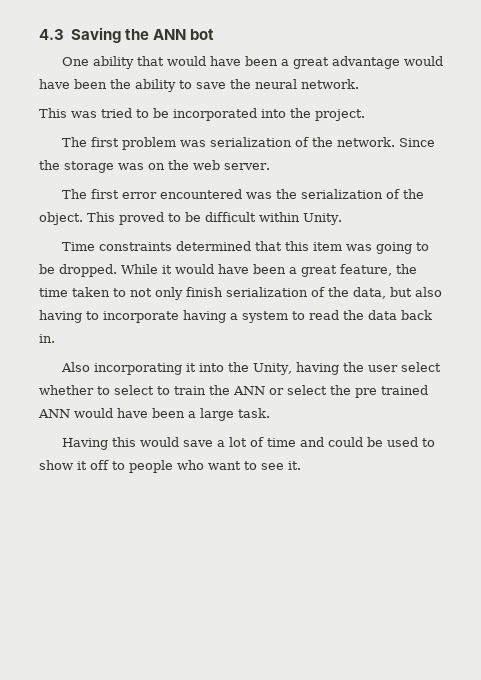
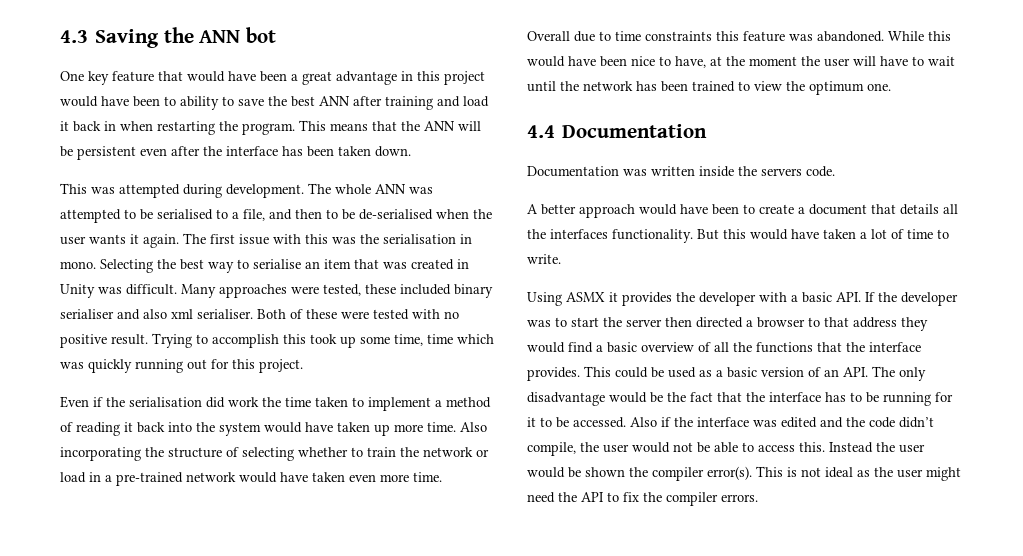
- One ability that would have been a great advantage would have been the ability to save the neural network.
- This was tried to be incorporated into the project.
- The first problem was serialization of the network. Since the storage was on the web server.
- The first error encountered was the serialization of the object. This proved to be difficult within Unity.
- Time constraints determined that this item was going to be dropped. While it would have been a great feature, the time taken to not only finish serialization of the data, but also having to incorporate having a system to read the data back in.
- Also incorporating it into the Unity, having the user select whether to select to train the ANN or select the pre trained ANN would have been a large task.
- Having this would save a lot of time and could be used to show it off to people who want to see it.
+ One key feature that would have been a great advantage in this project would have been to ability to save the best ANN after training and load it back in when restarting the program. This means that the ANN will be persistent even after the interface has been taken down.
+ This was attempted during development. The whole ANN was attempted to be serialised to a file, and then to be de-serialised when the user wants it again. The first issue with this was the serialisation in mono. Selecting the best way to serialise an item that was created in Unity was difficult. Many approaches were tested, these included binary serialiser and also xml serialiser. Both of these were tested with no positive result. Trying to accomplish this took up some time, time which was quickly running out for this project.
+ Even if the serialisation did work the time taken to implement a method of reading it back into the system would have taken up more time. Also incorporating the structure of selecting whether to train the network or load in a pre-trained network would have taken even more time.
+ Overall due to time constraints this feature was abandoned. While this would have been nice to have, at the moment the user will have to wait until the network has been trained to view the optimum one.
+ 4.4 Documentation
+ Documentation was written inside the servers code.
+ A better approach would have been to create a document that details all the interfaces functionality. But this would have taken a lot of time to write.
+ Using ASMX it provides the developer with a basic API. If the developer was to start the server then directed a browser to that address they would find a basic overview of all the functions that the interface provides. This could be used as a basic version of an API. The only disadvantage would be the fact that the interface has to be running for it to be accessed. Also if the interface was edited and the code didn’t compile, the user would not be able to access this. Instead the user would be shown the compiler error(s). This is not ideal as the user might need the API to fix the compiler errors.

